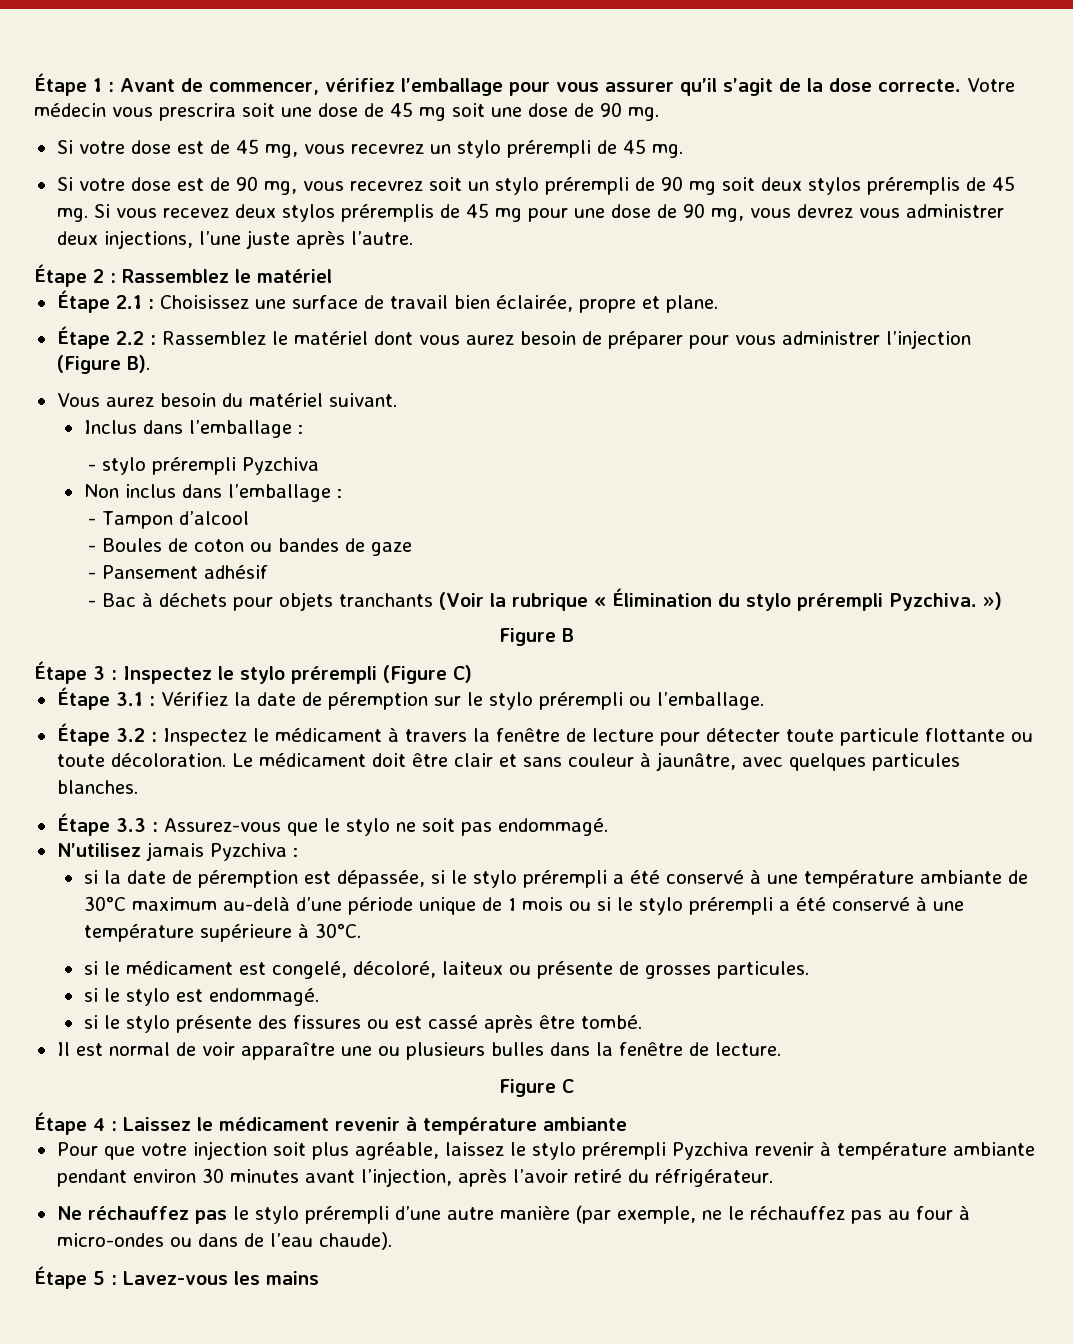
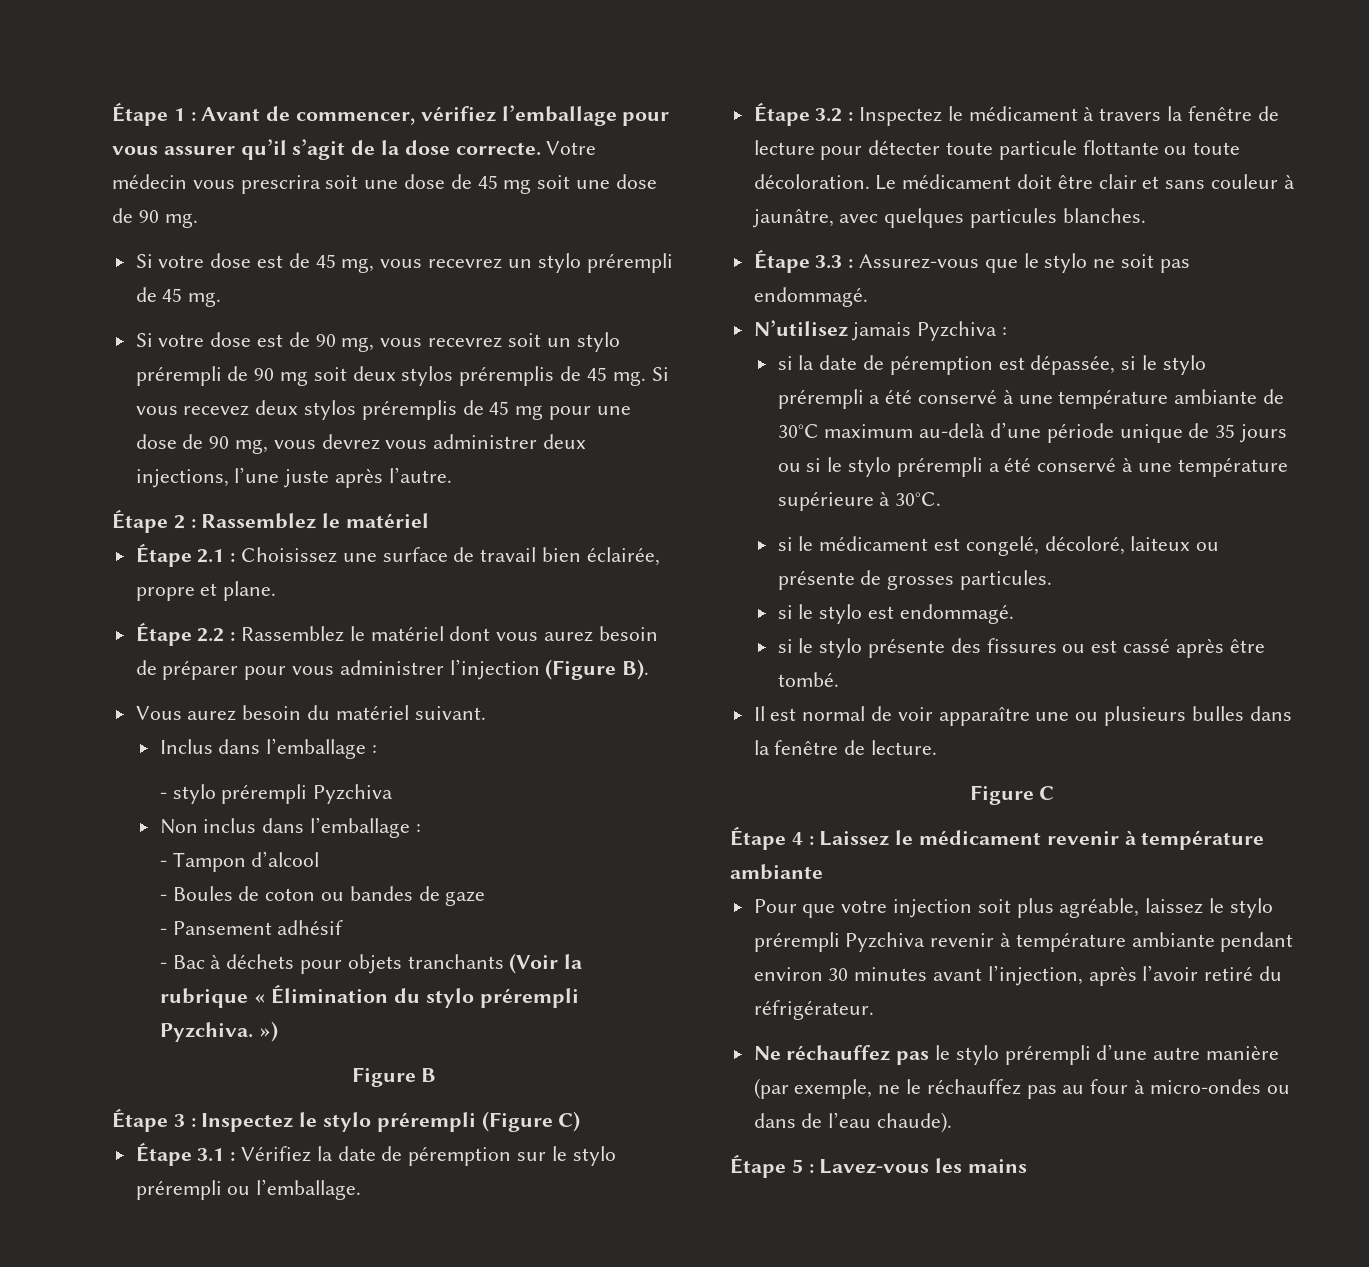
- si la date de péremption est dépassée, si le stylo prérempli a été conservé à une température ambiante de 30°C maximum au-delà d’une période unique de 1 mois ou si le stylo prérempli a été conservé à une température supérieure à 30°C.
+ si la date de péremption est dépassée, si le stylo prérempli a été conservé à une température ambiante de 30°C maximum au-delà d’une période unique de 35 jours ou si le stylo prérempli a été conservé à une température supérieure à 30°C.

